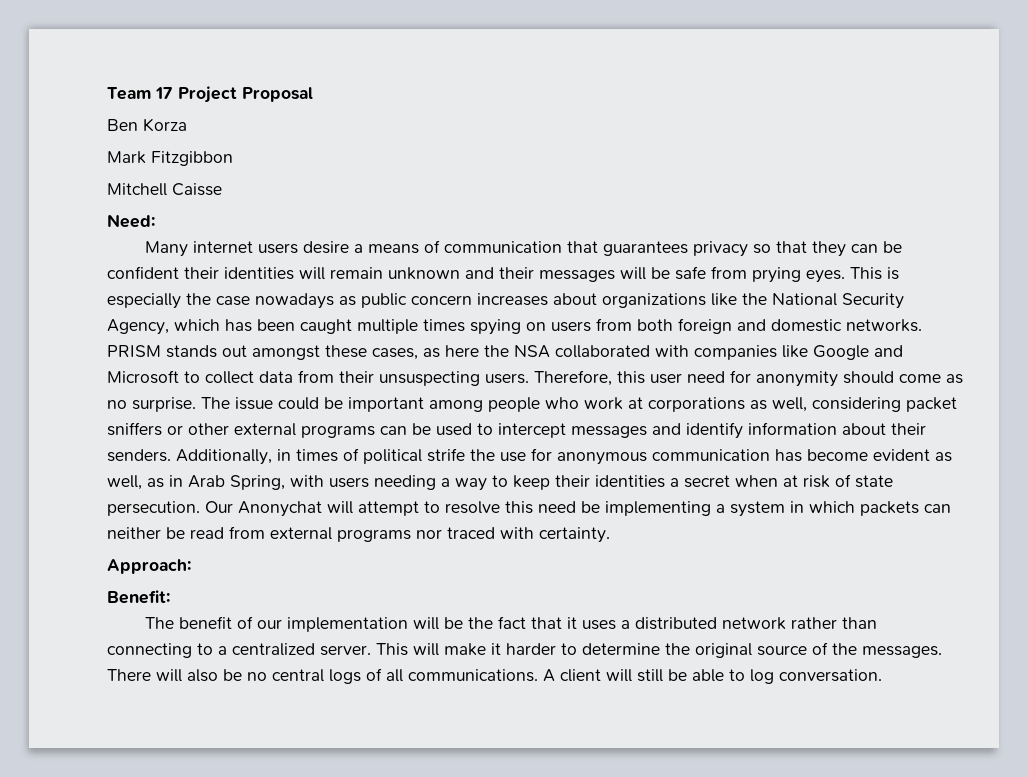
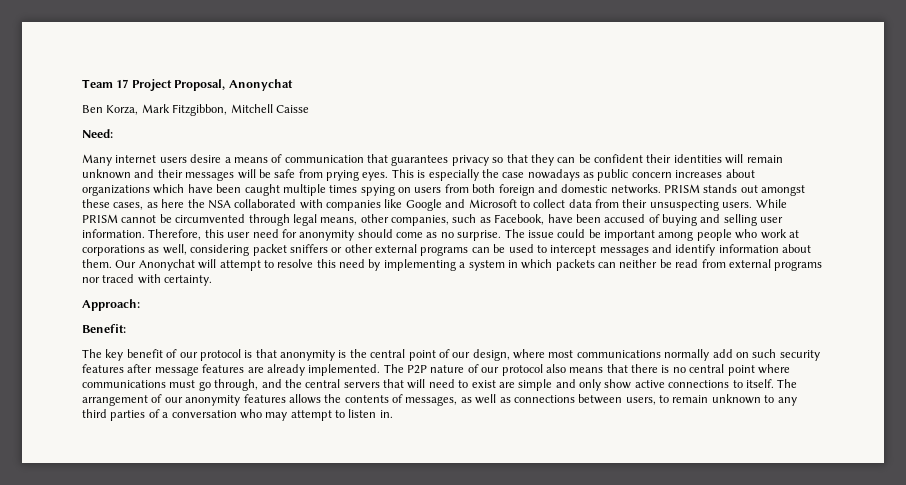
- Team 17 Project Proposal
+ Team 17 Project Proposal, Anonychat
- Ben Korza
- Mark Fitzgibbon
- Mitchell Caisse
+ Ben Korza, Mark Fitzgibbon, Mitchell Caisse
- This is especially the case nowadays as public concern increases about organizations like the National Security Agency, which has been caught multiple times spying on users from both foreign and domestic networks.
+ This is especially the case nowadays as public concern increases about organizations which have been caught multiple times spying on users from both foreign and domestic networks.
+ While PRISM cannot be circumvented through legal means, other companies, such as Facebook, have been accused of buying and selling user information.
- The issue could be important among people who work at corporations as well, considering packet sniffers or other external programs can be used to intercept messages and identify information about their senders. Additionally, in times of political strife the use for anonymous communication has become evident as well, as in Arab Spring, with users needing a way to keep their identities a secret when at risk of state persecution.
+ The issue could be important among people who work at corporations as well, considering packet sniffers or other external programs can be used to intercept messages and identify information about them.
- Our Anonychat will attempt to resolve this need be implementing a system in which packets can neither be read from external programs nor traced with certainty.
+ Our Anonychat will attempt to resolve this need by implementing a system in which packets can neither be read from external programs nor traced with certainty.
- The benefit of our implementation will be the fact that it uses a distributed network rather than connecting to a centralized server. This will make it harder to determine the original source of the messages. There will also be no central logs of all communications. A client will still be able to log conversation.
+ The key benefit of our protocol is that anonymity is the central point of our design, where most communications normally add on such security features after message features are already implemented. The P2P nature of our protocol also means that there is no central point where communications must go through, and the central servers that will need to exist are simple and only show active connections to itself. The arrangement of our anonymity features allows the contents of messages, as well as connections between users, to remain unknown to any third parties of a conversation who may attempt to listen in.

